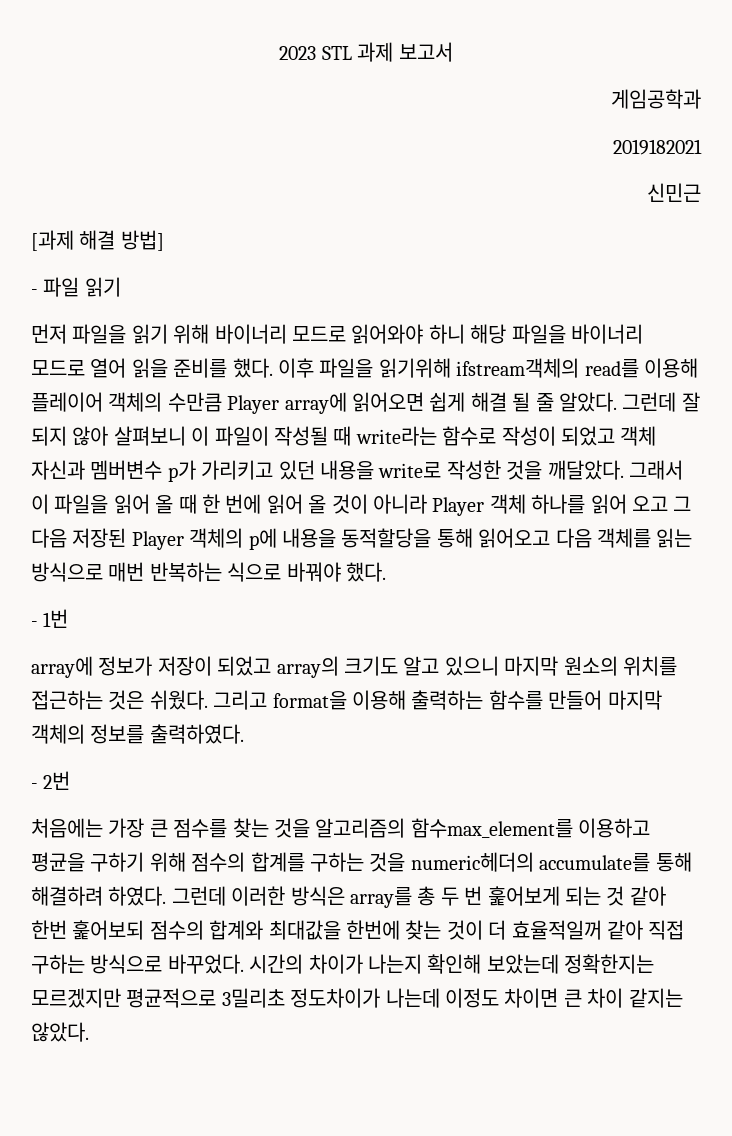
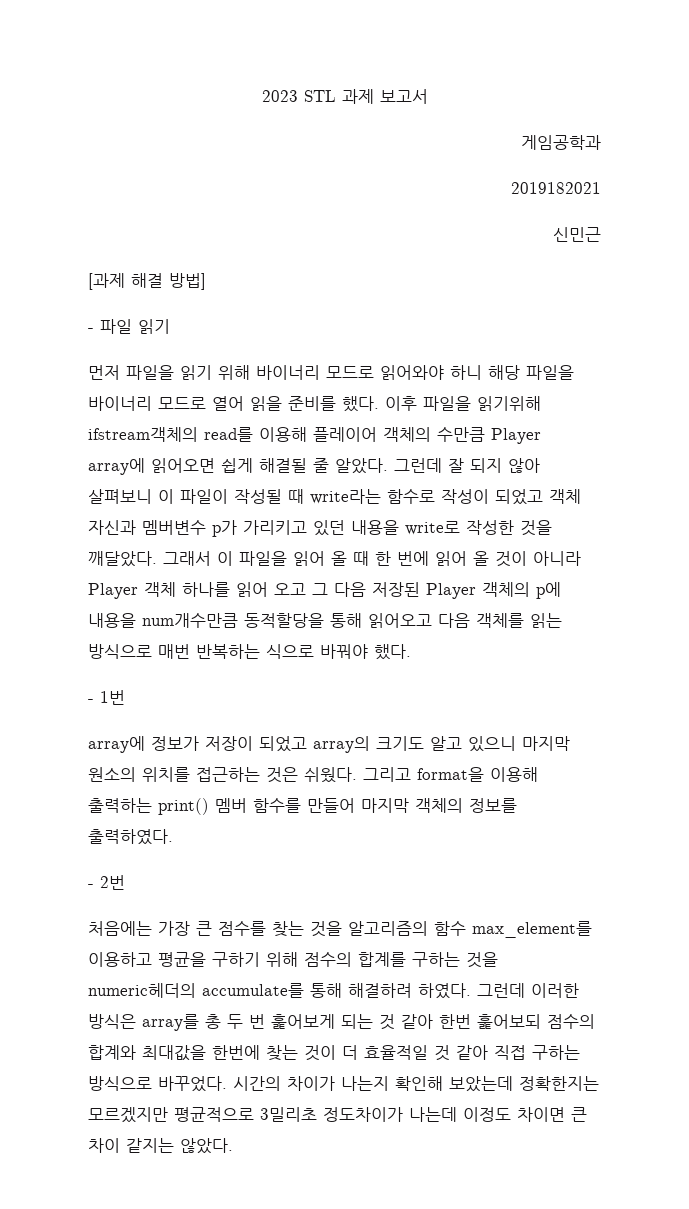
- 이후 파일을 읽기위해 ifstream객체의 read를 이용해 플레이어 객체의 수만큼 Player array에 읽어오면 쉽게 해결 될 줄 알았다.
+ 이후 파일을 읽기위해 ifstream객체의 read를 이용해 플레이어 객체의 수만큼 Player array에 읽어오면 쉽게 해결될 줄 알았다.
- 그래서 이 파일을 읽어 올 때 한 번에 읽어 올 것이 아니라 Player 객체 하나를 읽어 오고 그 다음 저장된 Player 객체의 p에 내용을 동적할당을 통해 읽어오고 다음 객체를 읽는 방식으로 매번 반복하는 식으로 바꿔야 했다.
+ 그래서 이 파일을 읽어 올 때 한 번에 읽어 올 것이 아니라 Player 객체 하나를 읽어 오고 그 다음 저장된 Player 객체의 p에 내용을 num개수만큼 동적할당을 통해 읽어오고 다음 객체를 읽는 방식으로 매번 반복하는 식으로 바꿔야 했다.
- 그리고 format을 이용해 출력하는 함수를 만들어 마지막 객체의 정보를 출력하였다.
+ 그리고 format을 이용해 출력하는 print() 멤버 함수를 만들어 마지막 객체의 정보를 출력하였다.
- 처음에는 가장 큰 점수를 찾는 것을 알고리즘의 함수max_element를 이용하고 평균을 구하기 위해 점수의 합계를 구하는 것을 numeric헤더의 accumulate를 통해 해결하려 하였다.
+ 처음에는 가장 큰 점수를 찾는 것을 알고리즘의 함수 max_element를 이용하고 평균을 구하기 위해 점수의 합계를 구하는 것을 numeric헤더의 accumulate를 통해 해결하려 하였다.
- 그런데 이러한 방식은 array를 총 두 번 훑어보게 되는 것 같아 한번 훑어보되 점수의 합계와 최대값을 한번에 찾는 것이 더 효율적일꺼 같아 직접 구하는 방식으로 바꾸었다.
+ 그런데 이러한 방식은 array를 총 두 번 훑어보게 되는 것 같아 한번 훑어보되 점수의 합계와 최대값을 한번에 찾는 것이 더 효율적일 것 같아 직접 구하는 방식으로 바꾸었다.

